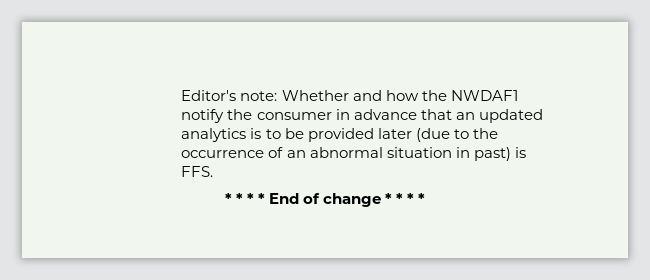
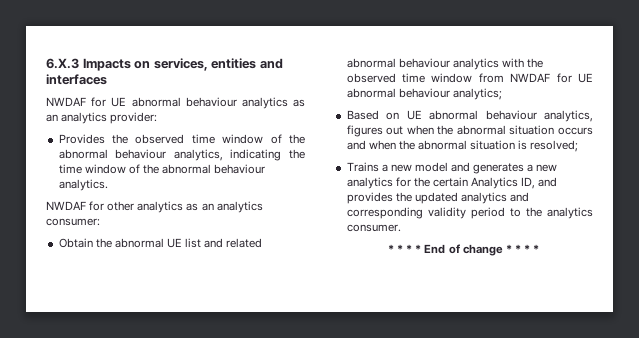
- Editor's note: Whether and how the NWDAF1 notify the consumer in advance that an updated analytics is to be provided later (due to the occurrence of an abnormal situation in past) is FFS.
+ 6.X.3 Impacts on services, entities and interfaces
+ NWDAF for UE abnormal behaviour analytics as an analytics provider:
+ Provides the observed time window of the abnormal behaviour analytics, indicating the time window of the abnormal behaviour analytics.
+ NWDAF for other analytics as an analytics consumer:
+ Obtain the abnormal UE list and related abnormal behaviour analytics with the observed time window from NWDAF for UE abnormal behaviour analytics;
+ Based on UE abnormal behaviour analytics, figures out when the abnormal situation occurs and when the abnormal situation is resolved;
+ Trains a new model and generates a new analytics for the certain Analytics ID, and provides the updated analytics and corresponding validity period to the analytics consumer.

